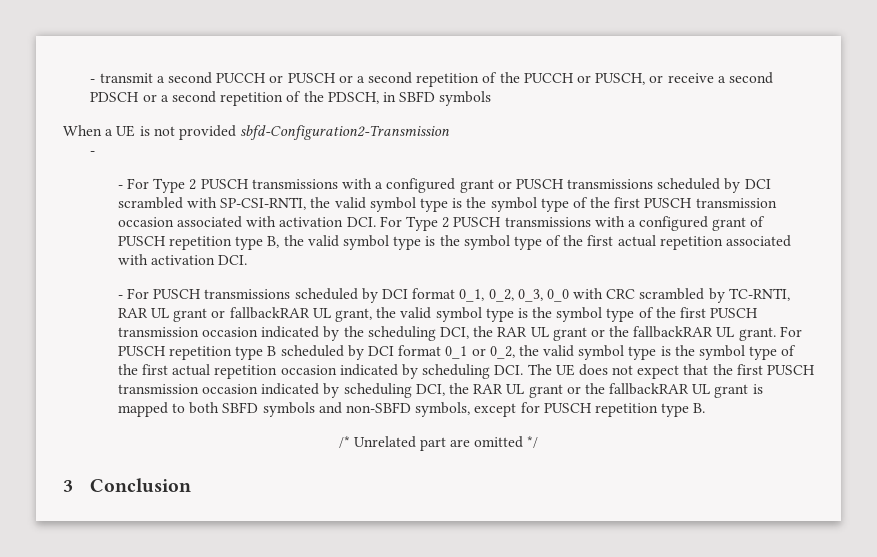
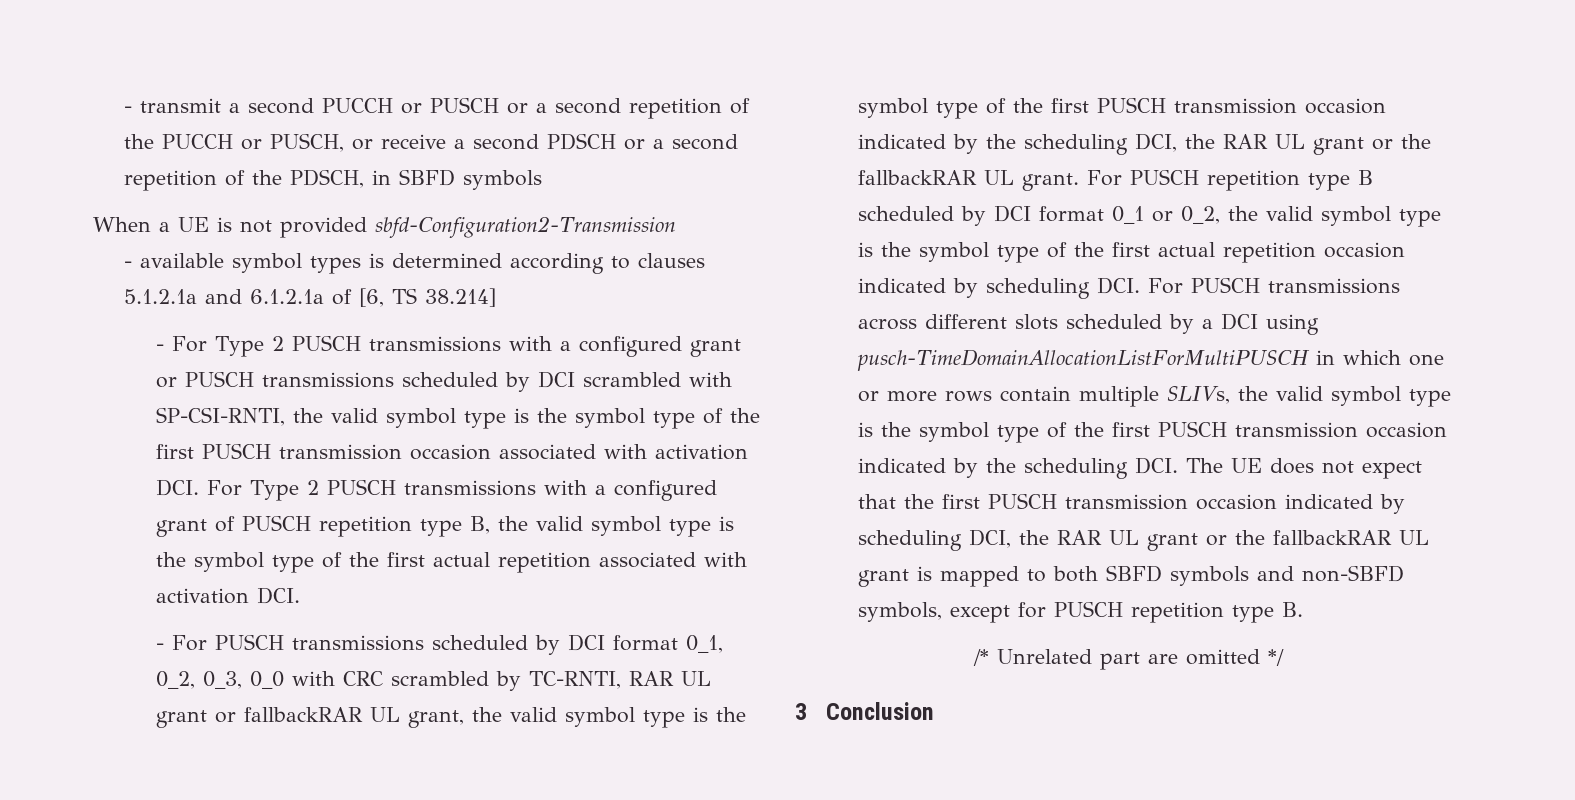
  When a UE is not provided sbfd-Configuration2-Transmission
- -
+ - available symbol types is determined according to clauses 5.1.2.1a and 6.1.2.1a of [6, TS 38.214]
- For PUSCH repetition type B scheduled by DCI format 0_1 or 0_2, the valid symbol type is the symbol type of the first actual repetition occasion indicated by scheduling DCI. The UE does not expect that the first PUSCH transmission occasion indicated by scheduling DCI, the RAR UL grant or the fallbackRAR UL grant is mapped to both SBFD symbols and non-SBFD symbols, except for PUSCH repetition type B.
+ For PUSCH repetition type B scheduled by DCI format 0_1 or 0_2, the valid symbol type is the symbol type of the first actual repetition occasion indicated by scheduling DCI. For PUSCH transmissions across different slots scheduled by a DCI using pusch-TimeDomainAllocationListForMultiPUSCH in which one or more rows contain multiple SLIVs, the valid symbol type is the symbol type of the first PUSCH transmission occasion indicated by the scheduling DCI. The UE does not expect that the first PUSCH transmission occasion indicated by scheduling DCI, the RAR UL grant or the fallbackRAR UL grant is mapped to both SBFD symbols and non-SBFD symbols, except for PUSCH repetition type B.

